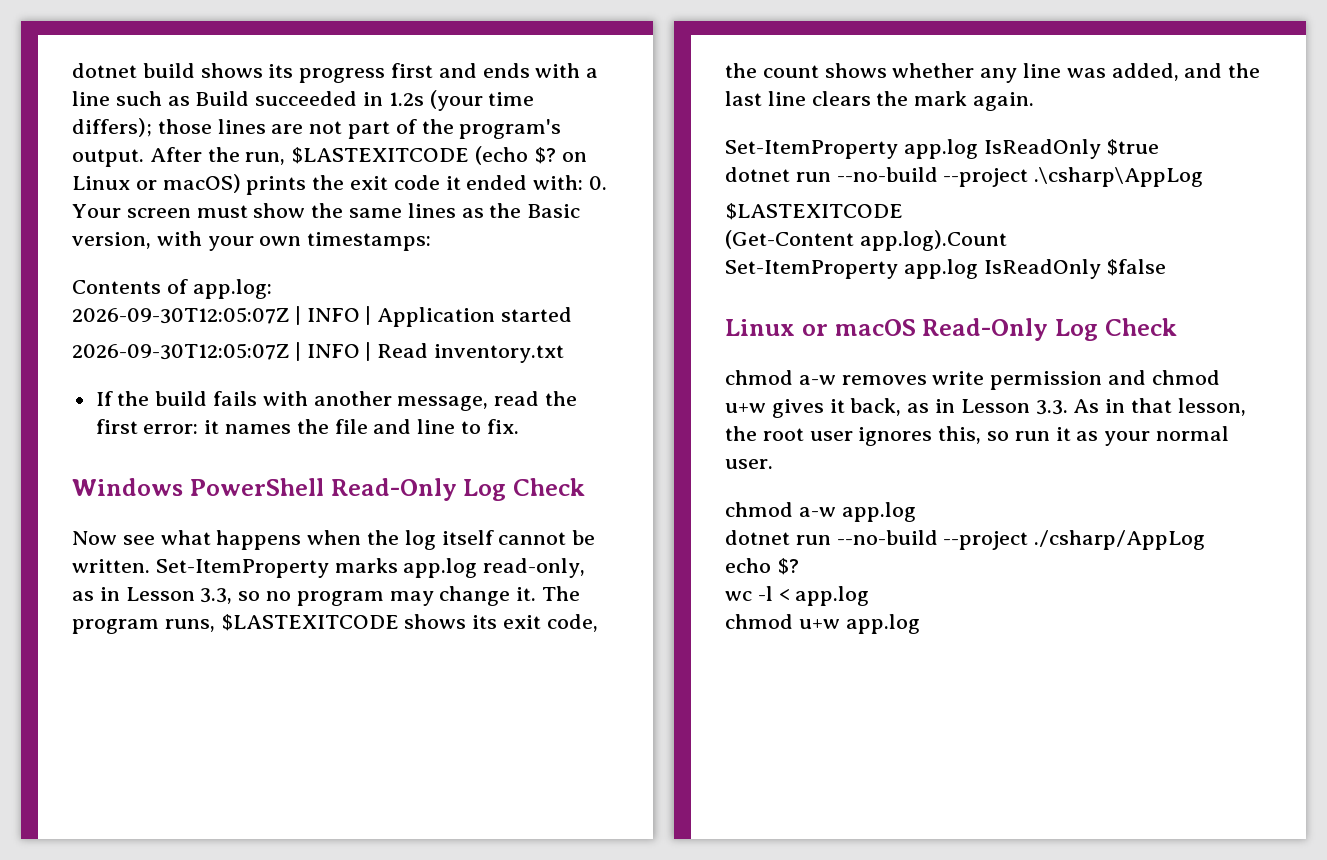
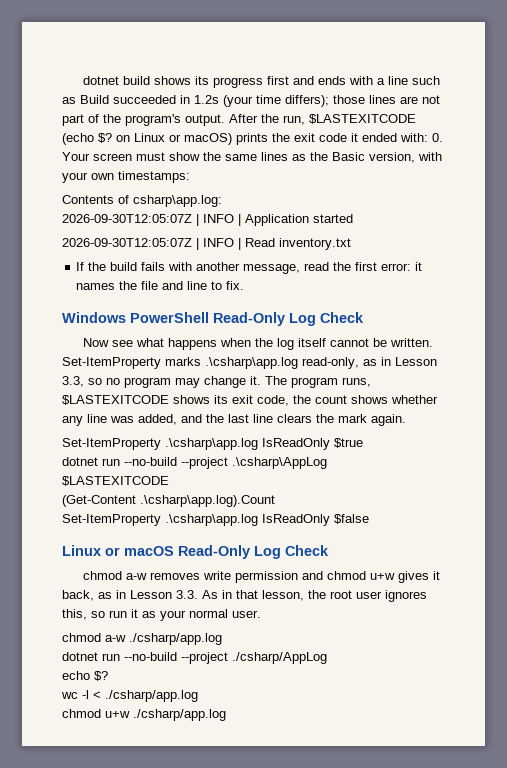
- Contents of app.log:
+ Contents of csharp\app.log:
- Set-ItemProperty marks app.log read-only, as in Lesson 3.3, so no program may change it.
+ Set-ItemProperty marks .\csharp\app.log read-only, as in Lesson 3.3, so no program may change it.
- Set-ItemProperty app.log IsReadOnly $true
+ Set-ItemProperty .\csharp\app.log IsReadOnly $true
- (Get-Content app.log).Count
- Set-ItemProperty app.log IsReadOnly $false
+ (Get-Content .\csharp\app.log).Count
+ Set-ItemProperty .\csharp\app.log IsReadOnly $false
- chmod a-w app.log
+ chmod a-w ./csharp/app.log
- wc -l < app.log
- chmod u+w app.log
+ wc -l < ./csharp/app.log
+ chmod u+w ./csharp/app.log

